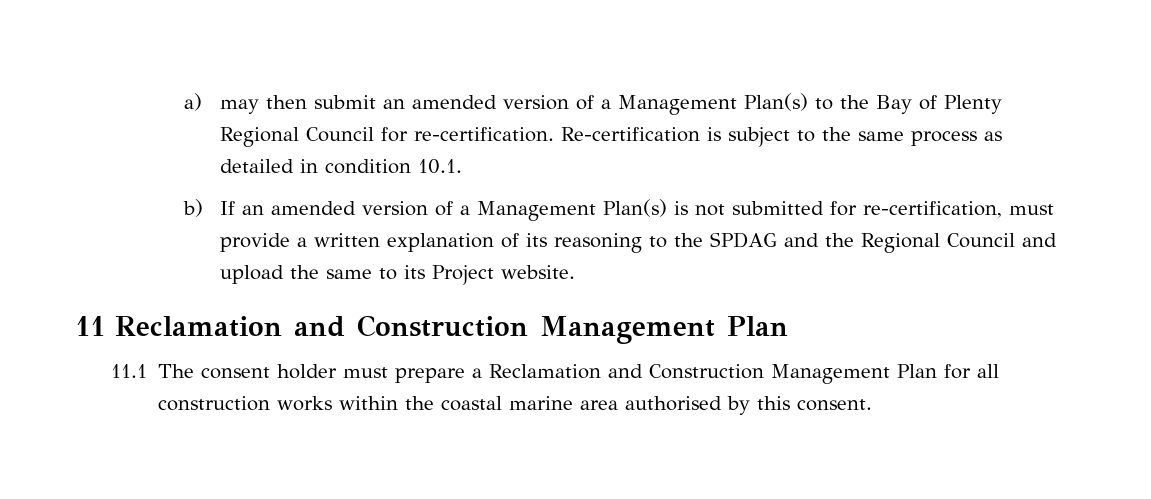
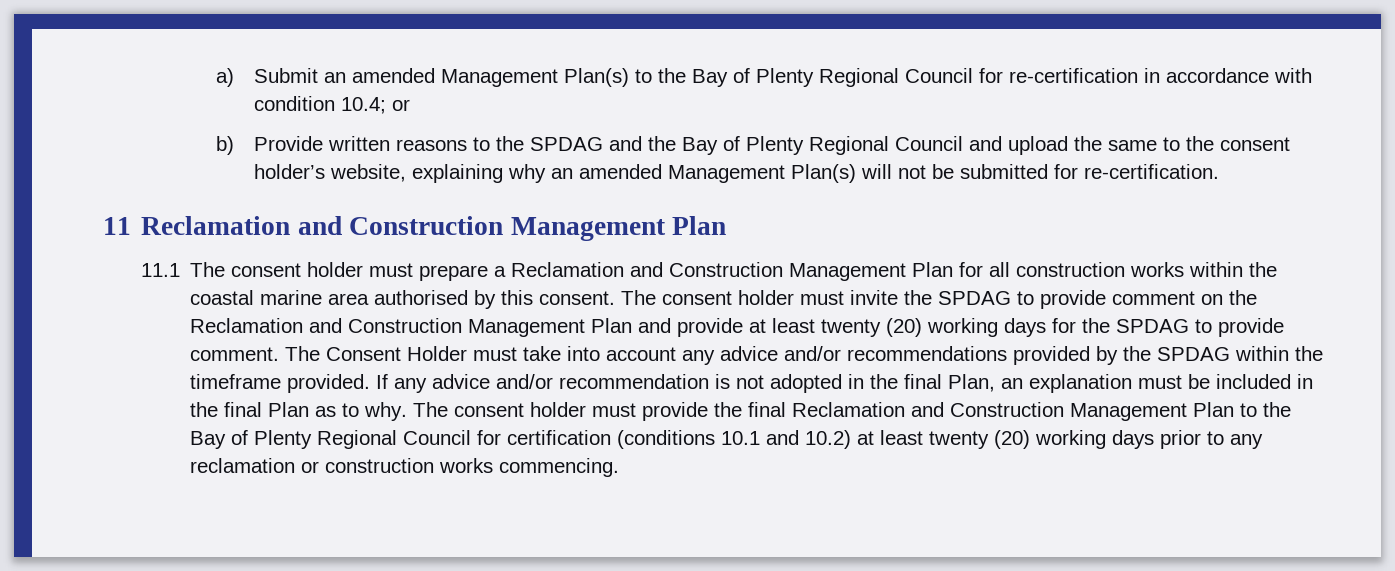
- a) may then submit an amended version of a Management Plan(s) to the Bay of Plenty Regional Council for re-certification. Re-certification is subject to the same process as detailed in condition 10.1.
- b) If an amended version of a Management Plan(s) is not submitted for re-certification, must provide a written explanation of its reasoning to the SPDAG and the Regional Council and upload the same to its Project website.
+ a) Submit an amended Management Plan(s) to the Bay of Plenty Regional Council for re-certification in accordance with condition 10.4; or
+ b) Provide written reasons to the SPDAG and the Bay of Plenty Regional Council and upload the same to the consent holder’s website, explaining why an amended Management Plan(s) will not be submitted for re-certification.
+ The consent holder must invite the SPDAG to provide comment on the Reclamation and Construction Management Plan and provide at least twenty (20) working days for the SPDAG to provide comment. The Consent Holder must take into account any advice and/or recommendations provided by the SPDAG within the timeframe provided. If any advice and/or recommendation is not adopted in the final Plan, an explanation must be included in the final Plan as to why. The consent holder must provide the final Reclamation and Construction Management Plan to the Bay of Plenty Regional Council for certification (conditions 10.1 and 10.2) at least twenty (20) working days prior to any reclamation or construction works commencing.

